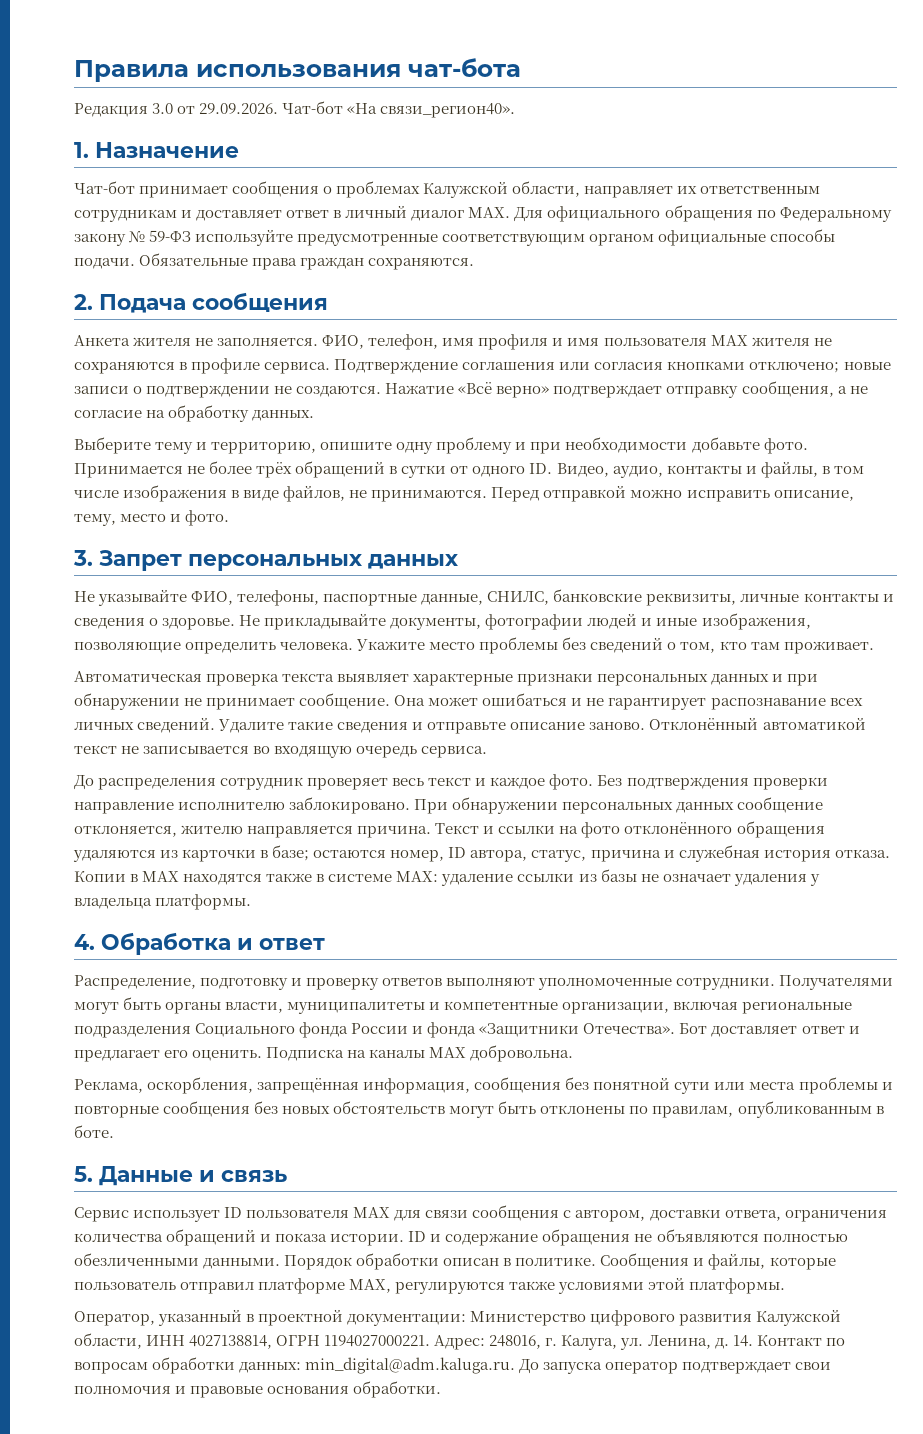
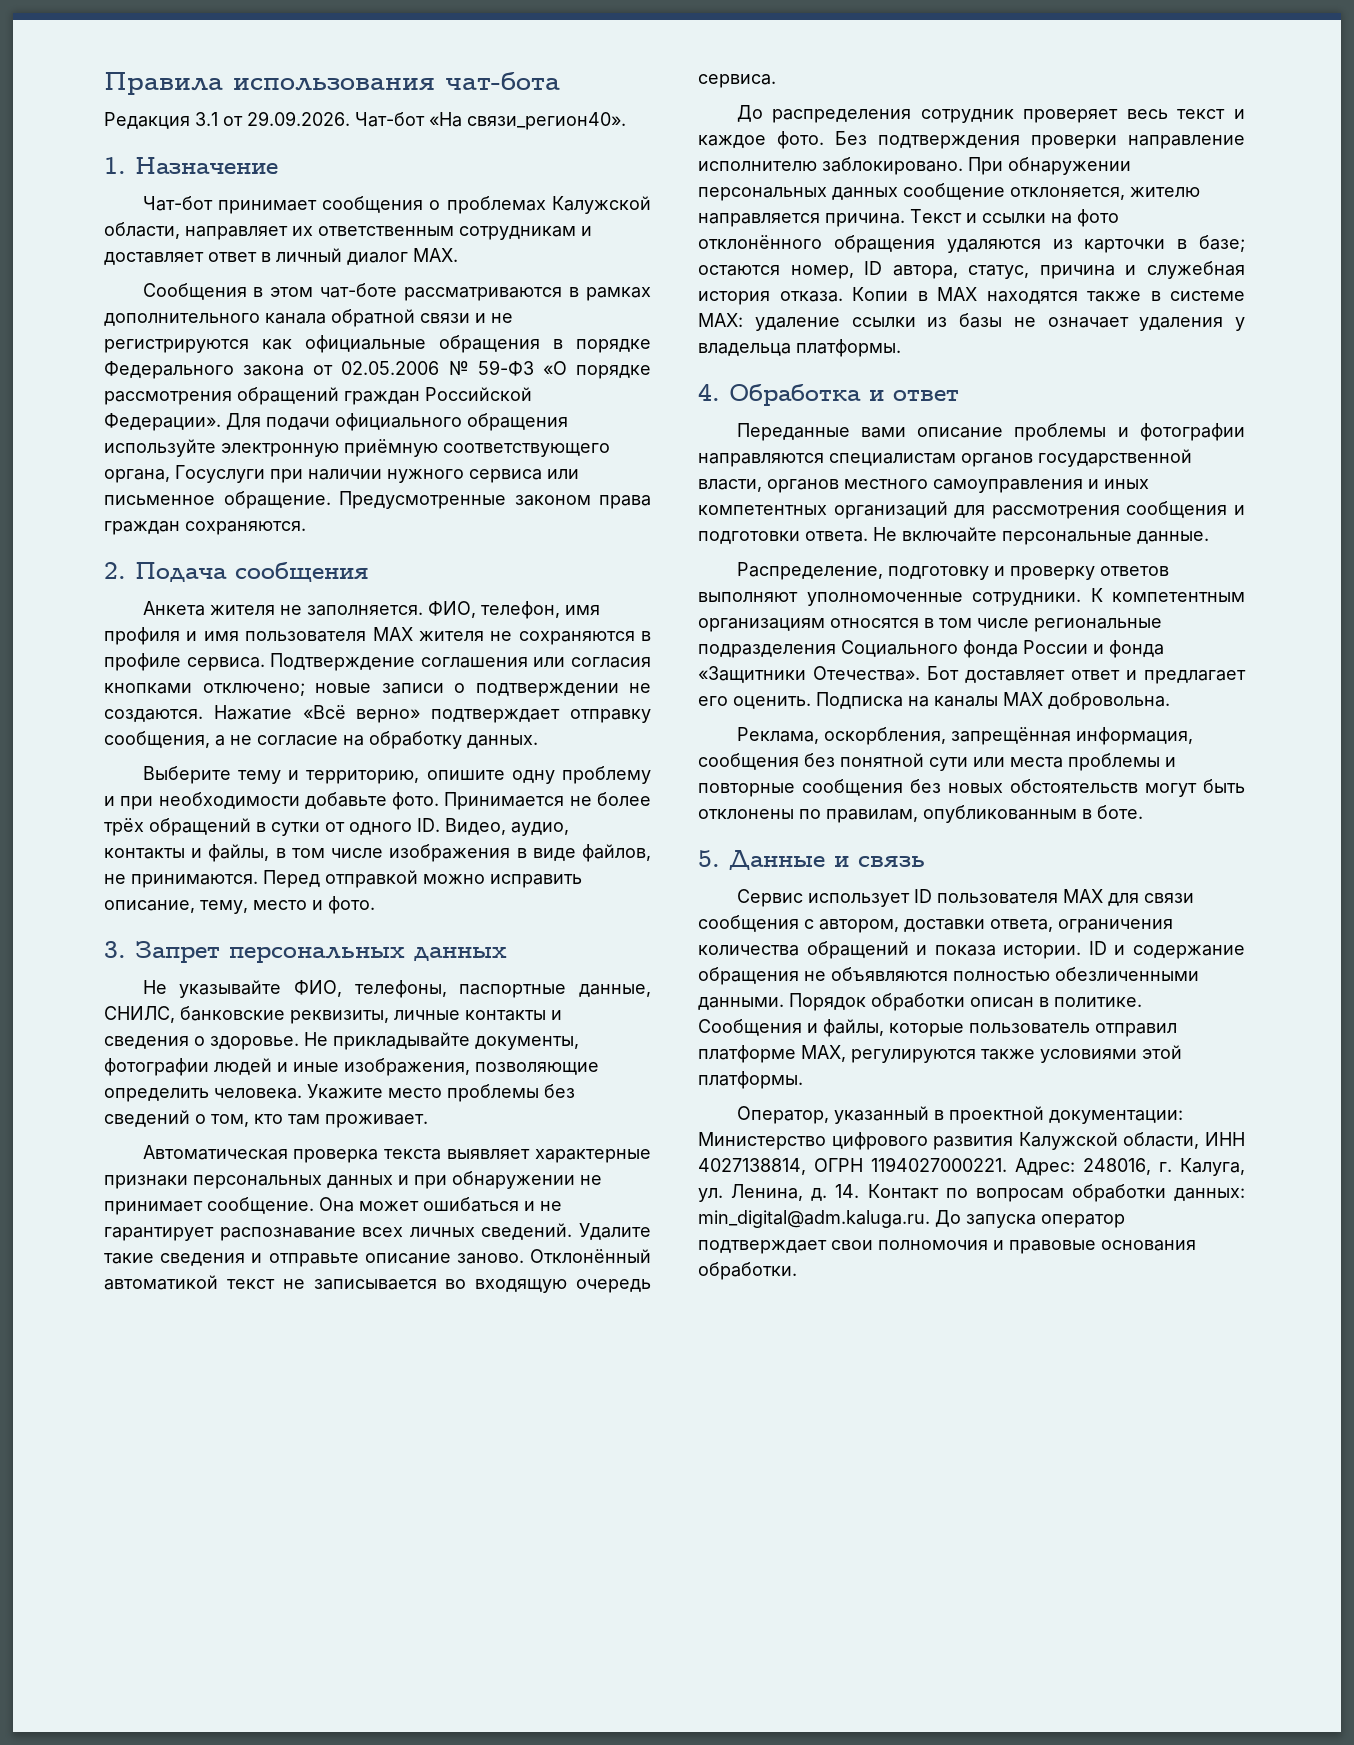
- Редакция 3.0 от 29.09.2026. Чат-бот «На связи_регион40».
+ Редакция 3.1 от 29.09.2026. Чат-бот «На связи_регион40».
- Чат-бот принимает сообщения о проблемах Калужской области, направляет их ответственным сотрудникам и доставляет ответ в личный диалог MAX. Для официального обращения по Федеральному закону № 59-ФЗ используйте предусмотренные соответствующим органом официальные способы подачи. Обязательные права граждан сохраняются.
+ Чат-бот принимает сообщения о проблемах Калужской области, направляет их ответственным сотрудникам и доставляет ответ в личный диалог MAX.
+ Сообщения в этом чат-боте рассматриваются в рамках дополнительного канала обратной связи и не регистрируются как официальные обращения в порядке Федерального закона от 02.05.2006 № 59-ФЗ «О порядке рассмотрения обращений граждан Российской Федерации». Для подачи официального обращения используйте электронную приёмную соответствующего органа, Госуслуги при наличии нужного сервиса или письменное обращение. Предусмотренные законом права граждан сохраняются.
+ Переданные вами описание проблемы и фотографии направляются специалистам органов государственной власти, органов местного самоуправления и иных компетентных организаций для рассмотрения сообщения и подготовки ответа. Не включайте персональные данные.
- Получателями могут быть органы власти, муниципалитеты и компетентные организации, включая региональные подразделения Социального фонда России и фонда «Защитники Отечества».
+ К компетентным организациям относятся в том числе региональные подразделения Социального фонда России и фонда «Защитники Отечества».

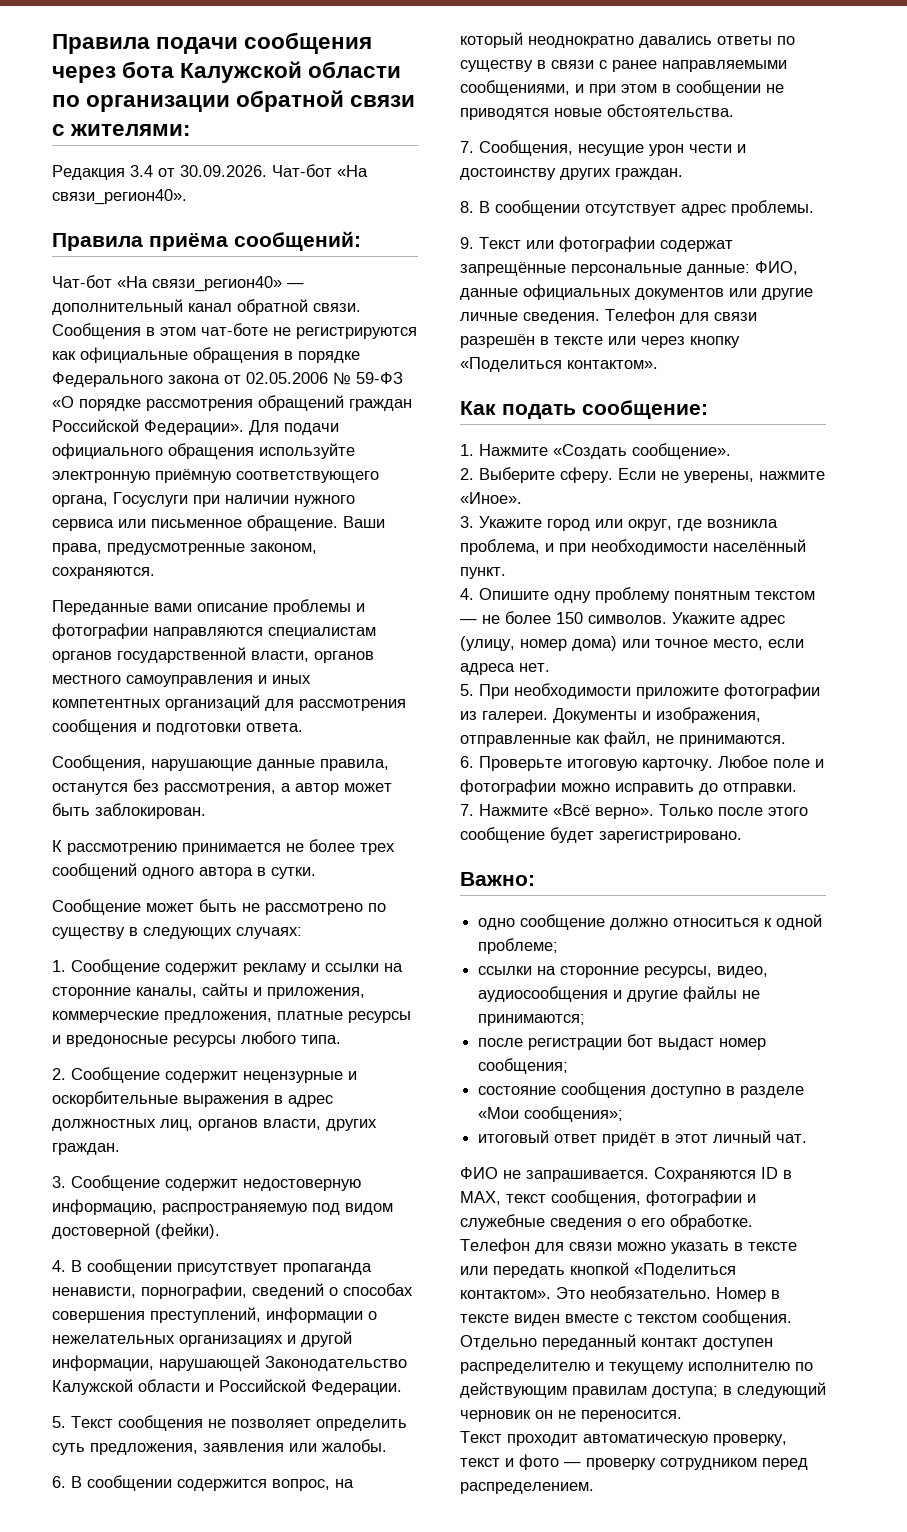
- Правила использования чат-бота
- Редакция 3.1 от 29.09.2026. Чат-бот «На связи_регион40».
- 1. Назначение
- Чат-бот принимает сообщения о проблемах Калужской области, направляет их ответственным сотрудникам и доставляет ответ в личный диалог MAX.
- Сообщения в этом чат-боте рассматриваются в рамках дополнительного канала обратной связи и не регистрируются как официальные обращения в порядке Федерального закона от 02.05.2006 № 59-ФЗ «О порядке рассмотрения обращений граждан Российской Федерации».
+ Правила подачи сообщения через бота Калужской области по организации обратной связи с жителями:
+ Редакция 3.4 от 30.09.2026. Чат-бот «На связи_регион40».
+ Правила приёма сообщений:
+ Чат-бот «На связи_регион40» — дополнительный канал обратной связи. Сообщения в этом чат-боте не регистрируются как официальные обращения в порядке Федерального закона от 02.05.2006 № 59-ФЗ «О порядке рассмотрения обращений граждан Российской Федерации».
- Предусмотренные законом права граждан сохраняются.
- 2. Подача сообщения
- Анкета жителя не заполняется. ФИО, телефон, имя профиля и имя пользователя MAX жителя не сохраняются в профиле сервиса. Подтверждение соглашения или согласия кнопками отключено; новые записи о подтверждении не создаются. Нажатие «Всё верно» подтверждает отправку сообщения, а не согласие на обработку данных.
- Выберите тему и территорию, опишите одну проблему и при необходимости добавьте фото. Принимается не более трёх обращений в сутки от одного ID. Видео, аудио, контакты и файлы, в том числе изображения в виде файлов, не принимаются. Перед отправкой можно исправить описание, тему, место и фото.
- 3. Запрет персональных данных
- Не указывайте ФИО, телефоны, паспортные данные, СНИЛС, банковские реквизиты, личные контакты и сведения о здоровье. Не прикладывайте документы, фотографии людей и иные изображения, позволяющие определить человека. Укажите место проблемы без сведений о том, кто там проживает.
- Автоматическая проверка текста выявляет характерные признаки персональных данных и при обнаружении не принимает сообщение. Она может ошибаться и не гарантирует распознавание всех личных сведений. Удалите такие сведения и отправьте описание заново. Отклонённый автоматикой текст не записывается во входящую очередь сервиса.
- До распределения сотрудник проверяет весь текст и каждое фото. Без подтверждения проверки направление исполнителю заблокировано. При обнаружении персональных данных сообщение отклоняется, жителю направляется причина. Текст и ссылки на фото отклонённого обращения удаляются из карточки в базе; остаются номер, ID автора, статус, причина и служебная история отказа. Копии в MAX находятся также в системе MAX: удаление ссылки из базы не означает удаления у владельца платформы.
- 4. Обработка и ответ
+ Ваши права, предусмотренные законом, сохраняются.
- Переданные вами описание проблемы и фотографии направляются специалистам органов государственной власти, органов местного самоуправления и иных компетентных организаций для рассмотрения сообщения и подготовки ответа. Не включайте персональные данные.
- Распределение, подготовку и проверку ответов выполняют уполномоченные сотрудники. К компетентным организациям относятся в том числе региональные подразделения Социального фонда России и фонда «Защитники Отечества». Бот доставляет ответ и предлагает его оценить. Подписка на каналы MAX добровольна.
- Реклама, оскорбления, запрещённая информация, сообщения без понятной сути или места проблемы и повторные сообщения без новых обстоятельств могут быть отклонены по правилам, опубликованным в боте.
- 5. Данные и связь
- Сервис использует ID пользователя MAX для связи сообщения с автором, доставки ответа, ограничения количества обращений и показа истории. ID и содержание обращения не объявляются полностью обезличенными данными. Порядок обработки описан в политике. Сообщения и файлы, которые пользователь отправил платформе MAX, регулируются также условиями этой платформы.
- Оператор, указанный в проектной документации: Министерство цифрового развития Калужской области, ИНН 4027138814, ОГРН 1194027000221. Адрес: 248016, г. Калуга, ул. Ленина, д. 14. Контакт по вопросам обработки данных: min_digital@adm.kaluga.ru. До запуска оператор подтверждает свои полномочия и правовые основания обработки.
+ Переданные вами описание проблемы и фотографии направляются специалистам органов государственной власти, органов местного самоуправления и иных компетентных организаций для рассмотрения сообщения и подготовки ответа.
+ Сообщения, нарушающие данные правила, останутся без рассмотрения, а автор может быть заблокирован.
+ К рассмотрению принимается не более трех сообщений одного автора в сутки.
+ Сообщение может быть не рассмотрено по существу в следующих случаях:
+ 1. Сообщение содержит рекламу и ссылки на сторонние каналы, сайты и приложения, коммерческие предложения, платные ресурсы и вредоносные ресурсы любого типа.
+ 2. Сообщение содержит нецензурные и оскорбительные выражения в адрес должностных лиц, органов власти, других граждан.
+ 3. Сообщение содержит недостоверную информацию, распространяемую под видом достоверной (фейки).
+ 4. В сообщении присутствует пропаганда ненависти, порнографии, сведений о способах совершения преступлений, информации о нежелательных организациях и другой информации, нарушающей Законодательство Калужской области и Российской Федерации.
+ 5. Текст сообщения не позволяет определить суть предложения, заявления или жалобы.
+ 6. В сообщении содержится вопрос, на который неоднократно давались ответы по существу в связи с ранее направляемыми сообщениями, и при этом в сообщении не приводятся новые обстоятельства.
+ 7. Сообщения, несущие урон чести и достоинству других граждан.
+ 8. В сообщении отсутствует адрес проблемы.
+ 9. Текст или фотографии содержат запрещённые персональные данные: ФИО, данные официальных документов или другие личные сведения. Телефон для связи разрешён в тексте или через кнопку «Поделиться контактом».
+ Как подать сообщение:
+ 1. Нажмите «Создать сообщение».
+ 2. Выберите сферу. Если не уверены, нажмите «Иное».
+ 3. Укажите город или округ, где возникла проблема, и при необходимости населённый пункт.
+ 4. Опишите одну проблему понятным текстом — не более 150 символов. Укажите адрес (улицу, номер дома) или точное место, если адреса нет.
+ 5. При необходимости приложите фотографии из галереи. Документы и изображения, отправленные как файл, не принимаются.
+ 6. Проверьте итоговую карточку. Любое поле и фотографии можно исправить до отправки.
+ 7. Нажмите «Всё верно». Только после этого сообщение будет зарегистрировано.
+ Важно:
+ одно сообщение должно относиться к одной проблеме;
+ ссылки на сторонние ресурсы, видео, аудиосообщения и другие файлы не принимаются;
+ после регистрации бот выдаст номер сообщения;
+ состояние сообщения доступно в разделе «Мои сообщения»;
+ итоговый ответ придёт в этот личный чат.
+ ФИО не запрашивается. Сохраняются ID в MAX, текст сообщения, фотографии и служебные сведения о его обработке. Телефон для связи можно указать в тексте или передать кнопкой «Поделиться контактом». Это необязательно. Номер в тексте виден вместе с текстом сообщения. Отдельно переданный контакт доступен распределителю и текущему исполнителю по действующим правилам доступа; в следующий черновик он не переносится.
+ Текст проходит автоматическую проверку, текст и фото — проверку сотрудником перед распределением.

